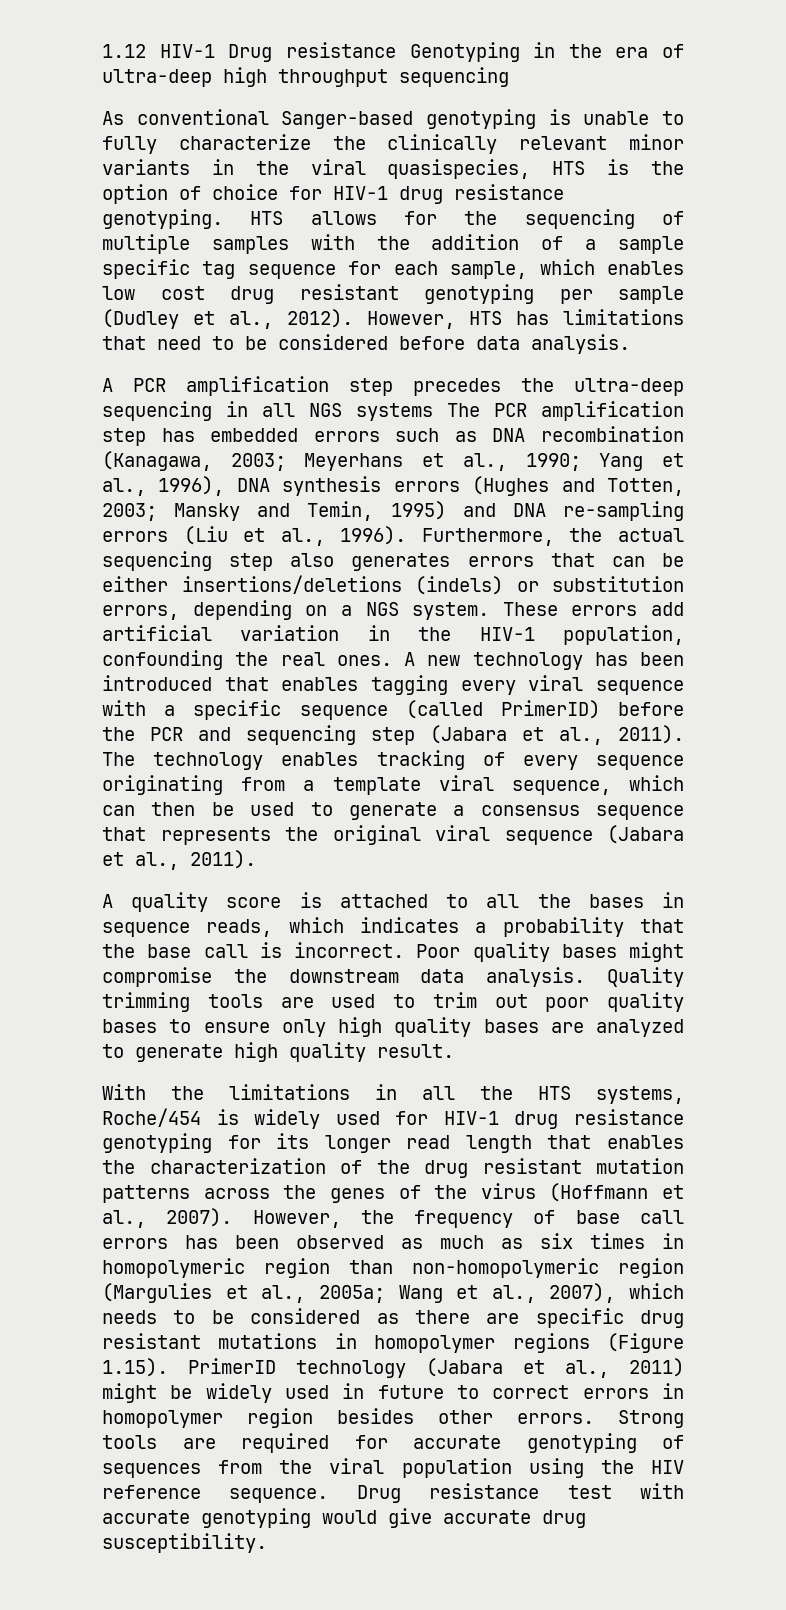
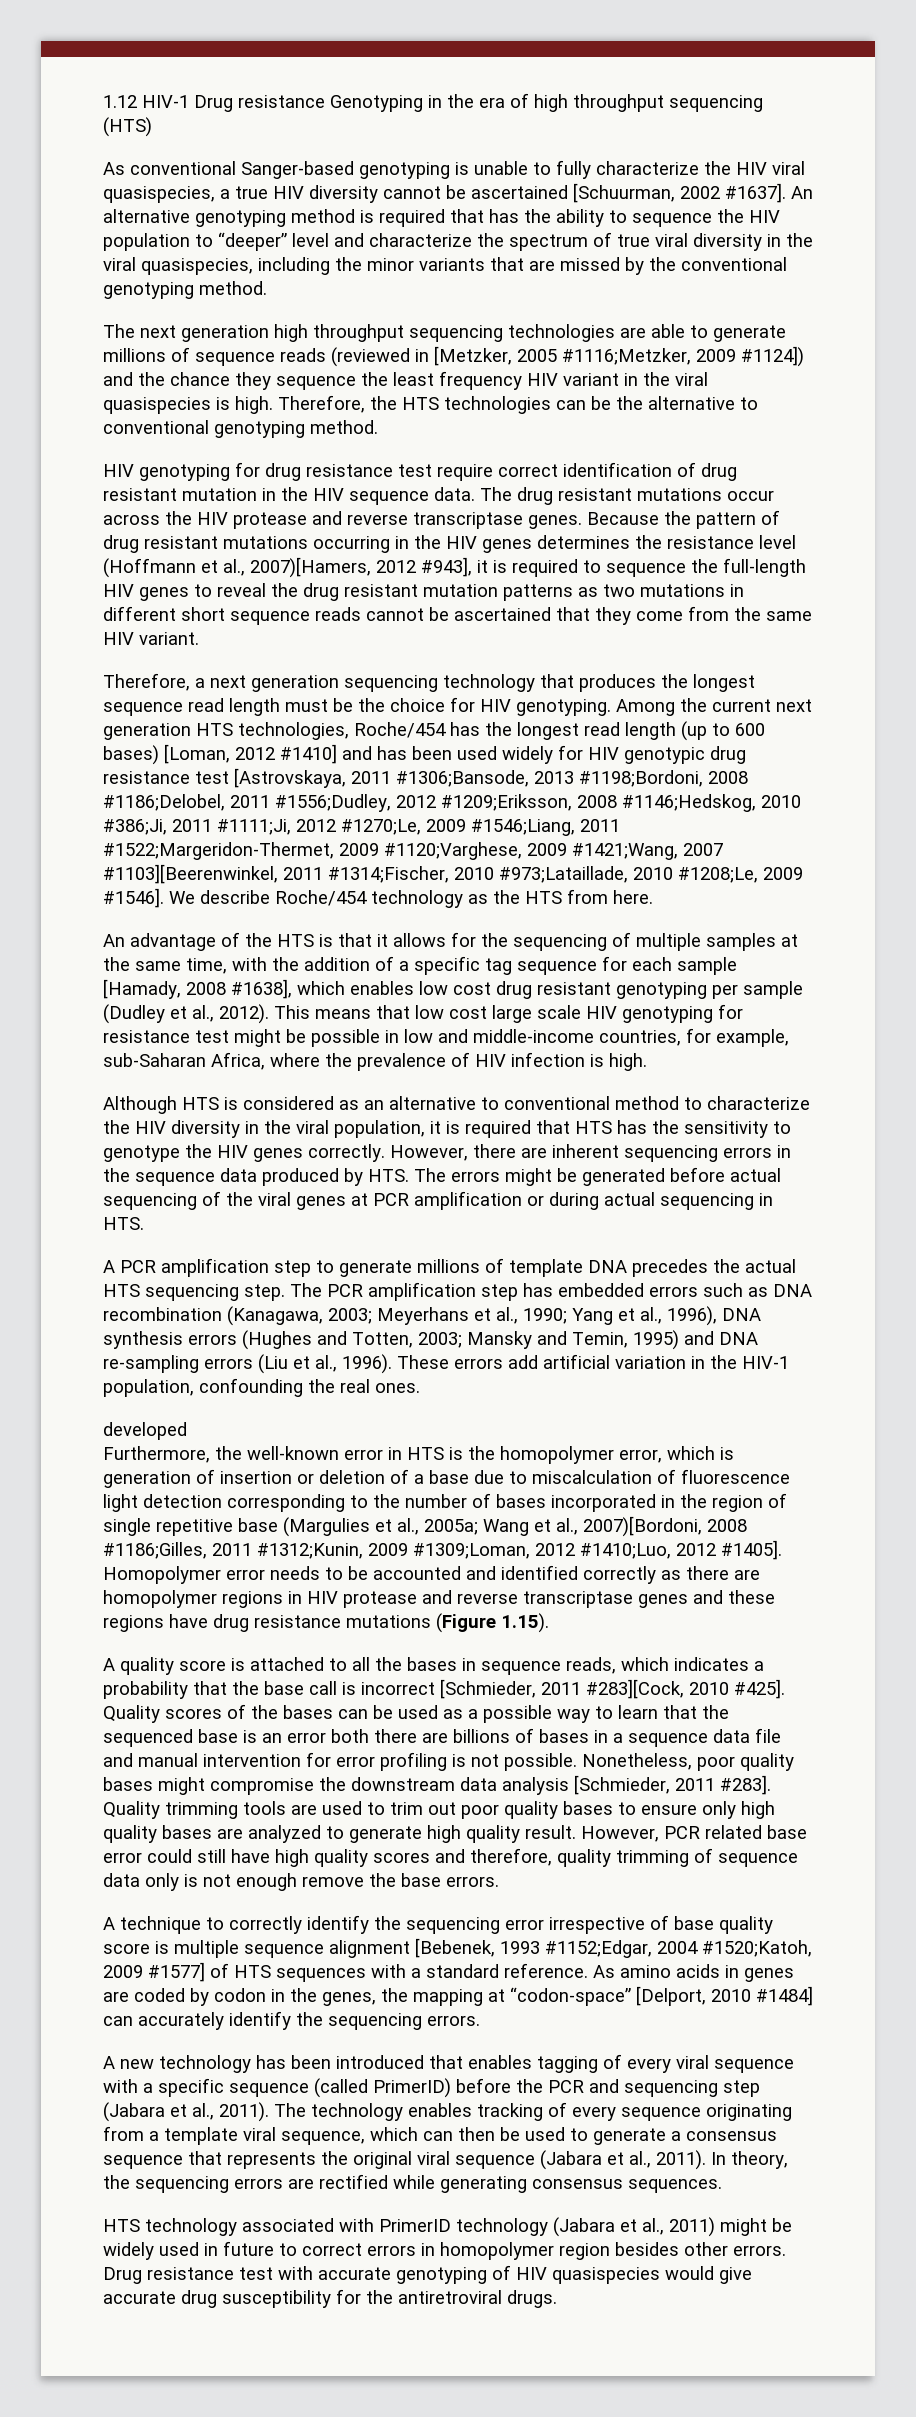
- 1.12 HIV-1 Drug resistance Genotyping in the era of ultra-deep high throughput sequencing
+ 1.12 HIV-1 Drug resistance Genotyping in the era of high throughput sequencing (HTS)
- As conventional Sanger-based genotyping is unable to fully characterize the clinically relevant minor variants in the viral quasispecies, HTS is the option of choice for HIV-1 drug resistance genotyping. HTS allows for the sequencing of multiple samples with the addition of a sample specific tag sequence for each sample, which enables low cost drug resistant genotyping per sample (Dudley et al., 2012).
+ As conventional Sanger-based genotyping is unable to fully characterize the HIV viral quasispecies, a true HIV diversity cannot be ascertained [Schuurman, 2002 #1637]. An alternative genotyping method is required that has the ability to sequence the HIV population to “deeper” level and characterize the spectrum of true viral diversity in the viral quasispecies, including the minor variants that are missed by the conventional genotyping method.
+ The next generation high throughput sequencing technologies are able to generate millions of sequence reads (reviewed in [Metzker, 2005 #1116;Metzker, 2009 #1124]) and the chance they sequence the least frequency HIV variant in the viral quasispecies is high. Therefore, the HTS technologies can be the alternative to conventional genotyping method.
+ HIV genotyping for drug resistance test require correct identification of drug resistant mutation in the HIV sequence data. The drug resistant mutations occur across the HIV protease and reverse transcriptase genes. Because the pattern of drug resistant mutations occurring in the HIV genes determines the resistance level (Hoffmann et al., 2007)[Hamers, 2012 #943], it is required to sequence the full-length HIV genes to reveal the drug resistant mutation patterns as two mutations in different short sequence reads cannot be ascertained that they come from the same HIV variant.
+ Therefore, a next generation sequencing technology that produces the longest sequence read length must be the choice for HIV genotyping. Among the current next generation HTS technologies, Roche/454 has the longest read length (up to 600 bases) [Loman, 2012 #1410] and has been used widely for HIV genotypic drug resistance test [Astrovskaya, 2011 #1306;Bansode, 2013 #1198;Bordoni, 2008 #1186;Delobel, 2011 #1556;Dudley, 2012 #1209;Eriksson, 2008 #1146;Hedskog, 2010 #386;Ji, 2011 #1111;Ji, 2012 #1270;Le, 2009 #1546;Liang, 2011 #1522;Margeridon-Thermet, 2009 #1120;Varghese, 2009 #1421;Wang, 2007 #1103][Beerenwinkel, 2011 #1314;Fischer, 2010 #973;Lataillade, 2010 #1208;Le, 2009 #1546]. We describe Roche/454 technology as the HTS from here.
+ An advantage of the HTS is that it allows for the sequencing of multiple samples at the same time, with the addition of a specific tag sequence for each sample [Hamady, 2008 #1638], which enables low cost drug resistant genotyping per sample (Dudley et al., 2012).
- However, HTS has limitations that need to be considered before data analysis.
- A PCR amplification step precedes the ultra-deep sequencing in all NGS systems The PCR amplification step has embedded errors such as DNA recombination (Kanagawa, 2003; Meyerhans et al., 1990; Yang et al., 1996), DNA synthesis errors (Hughes and Totten, 2003; Mansky and Temin, 1995) and DNA re-sampling errors (Liu et al., 1996).
+ This means that low cost large scale HIV genotyping for resistance test might be possible in low and middle-income countries, for example, sub-Saharan Africa, where the prevalence of HIV infection is high.
+ Although HTS is considered as an alternative to conventional method to characterize the HIV diversity in the viral population, it is required that HTS has the sensitivity to genotype the HIV genes correctly. However, there are inherent sequencing errors in the sequence data produced by HTS. The errors might be generated before actual sequencing of the viral genes at PCR amplification or during actual sequencing in HTS.
+ A PCR amplification step to generate millions of template DNA precedes the actual HTS sequencing step. The PCR amplification step has embedded errors such as DNA recombination (Kanagawa, 2003; Meyerhans et al., 1990; Yang et al., 1996), DNA synthesis errors (Hughes and Totten, 2003; Mansky and Temin, 1995) and DNA re-sampling errors (Liu et al., 1996).
- Furthermore, the actual sequencing step also generates errors that can be either insertions/deletions (indels) or substitution errors, depending on a NGS system.
- These errors add artificial variation in the HIV-1 population, confounding the real ones. A new technology has been introduced that enables tagging every viral sequence with a specific sequence (called PrimerID) before the PCR and sequencing step (Jabara et al., 2011).
+ These errors add artificial variation in the HIV-1 population, confounding the real ones.
+ developed
+ Furthermore, the well-known error in HTS is the homopolymer error, which is generation of insertion or deletion of a base due to miscalculation of fluorescence light detection corresponding to the number of bases incorporated in the region of single repetitive base (Margulies et al., 2005a; Wang et al., 2007)[Bordoni, 2008 #1186;Gilles, 2011 #1312;Kunin, 2009 #1309;Loman, 2012 #1410;Luo, 2012 #1405]. Homopolymer error needs to be accounted and identified correctly as there are homopolymer regions in HIV protease and reverse transcriptase genes and these regions have drug resistance mutations (Figure 1.15).
+ A quality score is attached to all the bases in sequence reads, which indicates a probability that the base call is incorrect [Schmieder, 2011 #283][Cock, 2010 #425]. Quality scores of the bases can be used as a possible way to learn that the sequenced base is an error both there are billions of bases in a sequence data file and manual intervention for error profiling is not possible. Nonetheless, poor quality bases might compromise the downstream data analysis [Schmieder, 2011 #283]. Quality trimming tools are used to trim out poor quality bases to ensure only high quality bases are analyzed to generate high quality result. However, PCR related base error could still have high quality scores and therefore, quality trimming of sequence data only is not enough remove the base errors.
+ A technique to correctly identify the sequencing error irrespective of base quality score is multiple sequence alignment [Bebenek, 1993 #1152;Edgar, 2004 #1520;Katoh, 2009 #1577] of HTS sequences with a standard reference. As amino acids in genes are coded by codon in the genes, the mapping at “codon-space” [Delport, 2010 #1484] can accurately identify the sequencing errors.
+ A new technology has been introduced that enables tagging of every viral sequence with a specific sequence (called PrimerID) before the PCR and sequencing step (Jabara et al., 2011).
- The technology enables tracking of every sequence originating from a template viral sequence, which can then be used to generate a consensus sequence that represents the original viral sequence (Jabara et al., 2011).
- A quality score is attached to all the bases in sequence reads, which indicates a probability that the base call is incorrect. Poor quality bases might compromise the downstream data analysis. Quality trimming tools are used to trim out poor quality bases to ensure only high quality bases are analyzed to generate high quality result.
- With the limitations in all the HTS systems, Roche/454 is widely used for HIV-1 drug resistance genotyping for its longer read length that enables the characterization of the drug resistant mutation patterns across the genes of the virus (Hoffmann et al., 2007). However, the frequency of base call errors has been observed as much as six times in homopolymeric region than non-homopolymeric region (Margulies et al., 2005a; Wang et al., 2007), which needs to be considered as there are specific drug resistant mutations in homopolymer regions (Figure 1.15). PrimerID technology (Jabara et al., 2011) might be widely used in future to correct errors in homopolymer region besides other errors.
+ The technology enables tracking of every sequence originating from a template viral sequence, which can then be used to generate a consensus sequence that represents the original viral sequence (Jabara et al., 2011). In theory, the sequencing errors are rectified while generating consensus sequences.
+ HTS technology associated with PrimerID technology (Jabara et al., 2011) might be widely used in future to correct errors in homopolymer region besides other errors.
- Strong tools are required for accurate genotyping of sequences from the viral population using the HIV reference sequence.
- Drug resistance test with accurate genotyping would give accurate drug susceptibility.
+ Drug resistance test with accurate genotyping of HIV quasispecies would give accurate drug susceptibility for the antiretroviral drugs.

